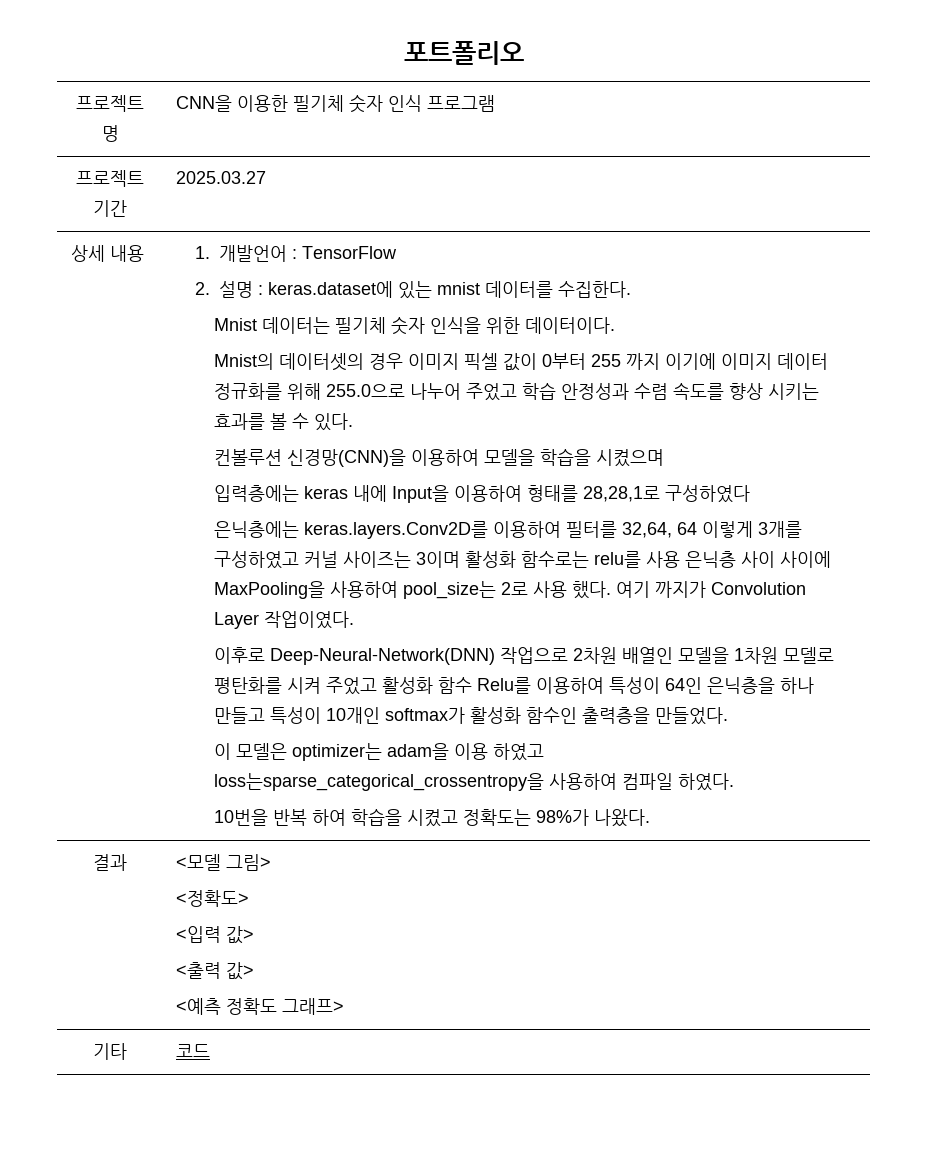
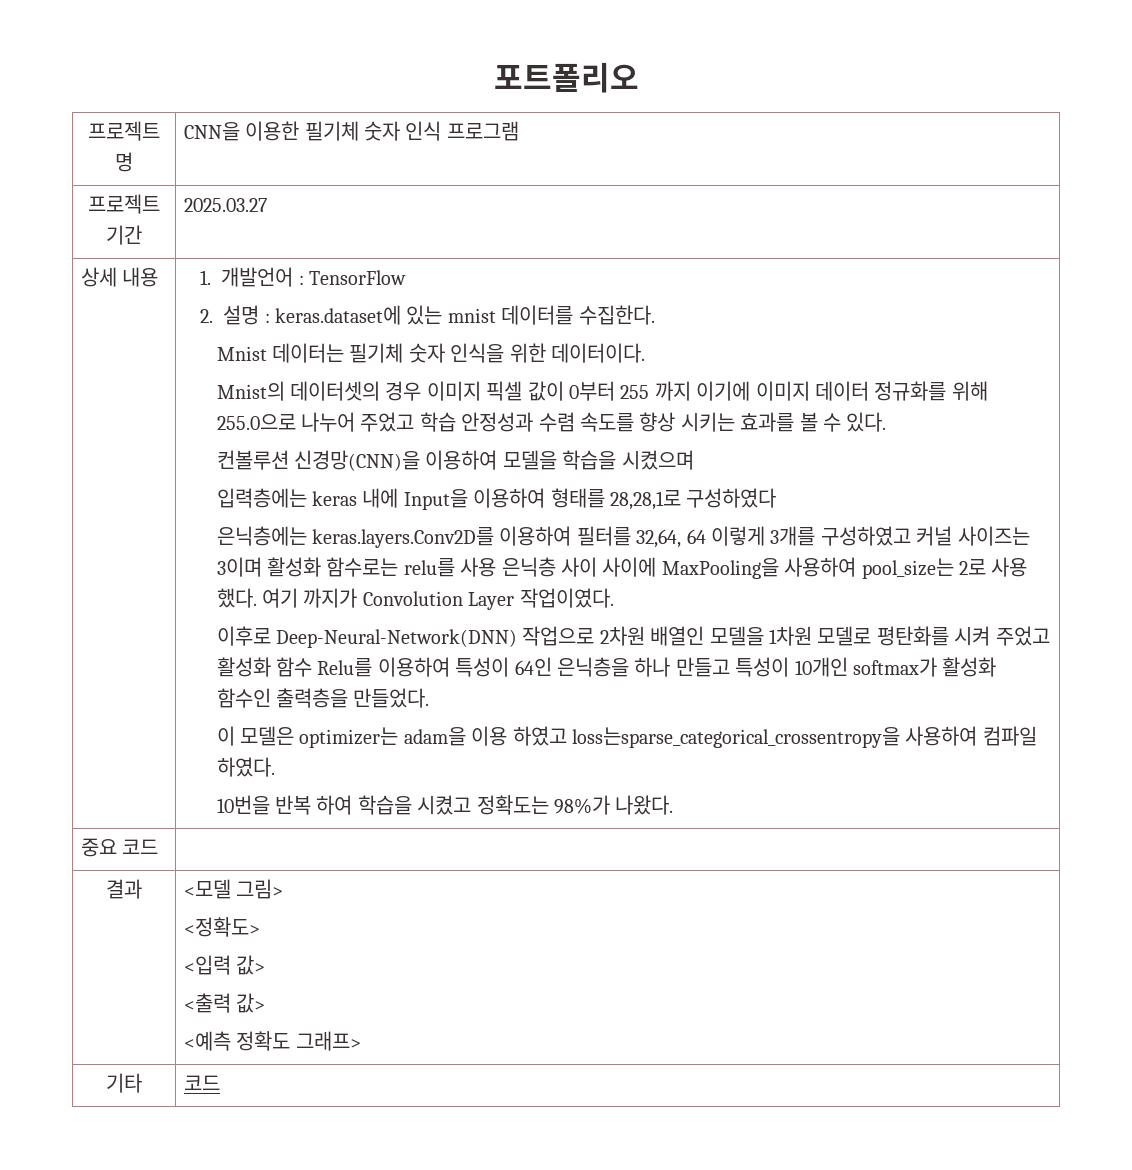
+ 중요 코드 |

